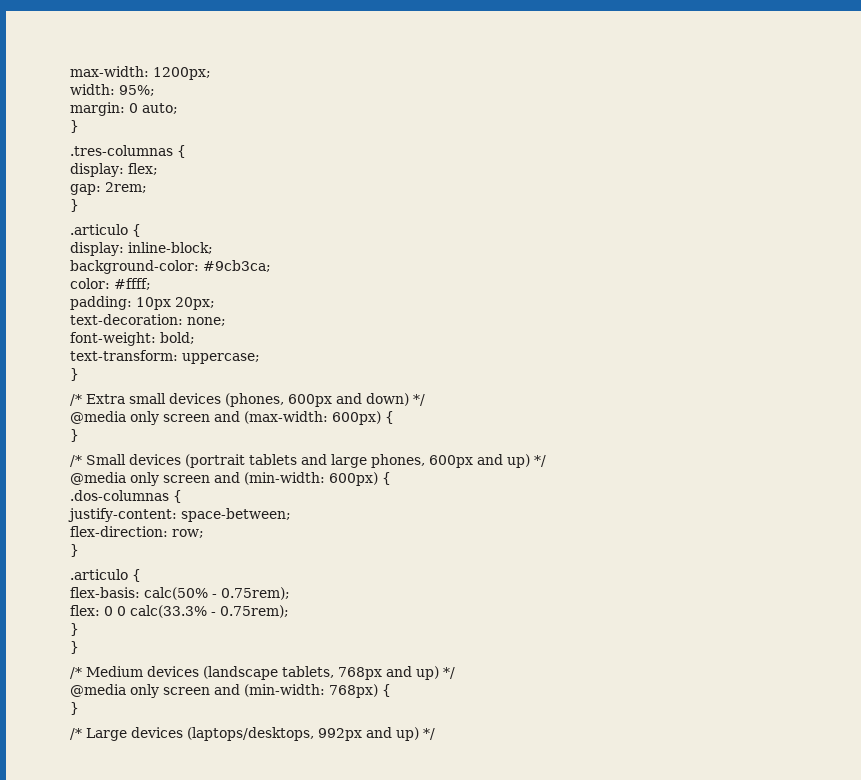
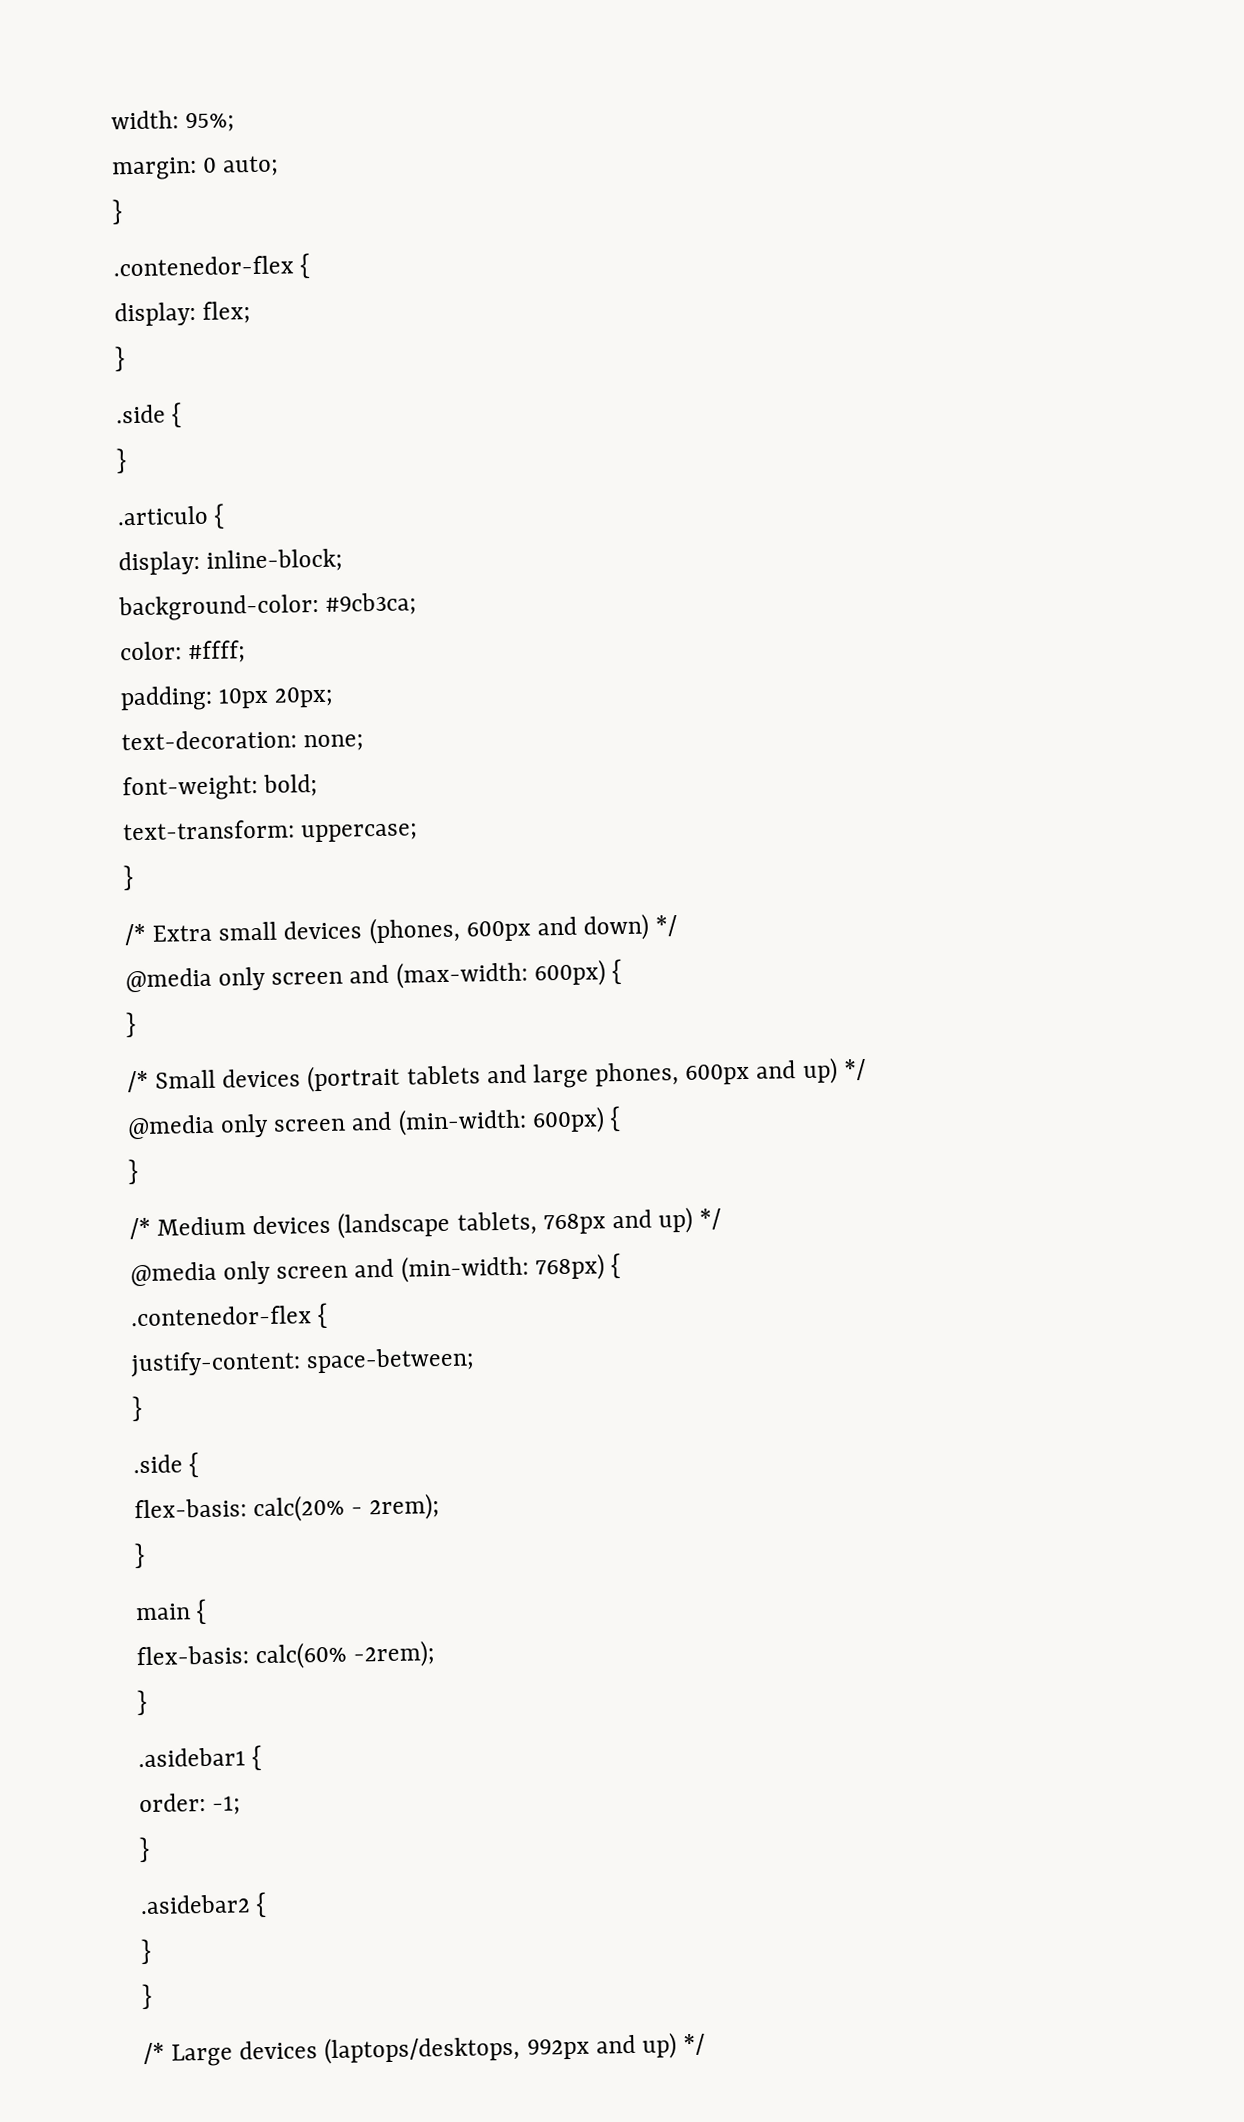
- max-width: 1200px;
  margin: 0 auto;
  }
- .tres-columnas {
+ .contenedor-flex {
  display: flex;
- gap: 2rem;
+ }
+ .side {
- .dos-columnas {
- justify-content: space-between;
- flex-direction: row;
- }
- .articulo {
- flex-basis: calc(50% - 0.75rem);
- flex: 0 0 calc(33.3% - 0.75rem);
- }
  @media only screen and (min-width: 768px) {
+ .contenedor-flex {
+ justify-content: space-between;
+ }
+ .side {
+ flex-basis: calc(20% - 2rem);
+ }
+ main {
+ flex-basis: calc(60% -2rem);
+ }
+ .asidebar1 {
+ order: -1;
+ }
+ .asidebar2 {
+ }

